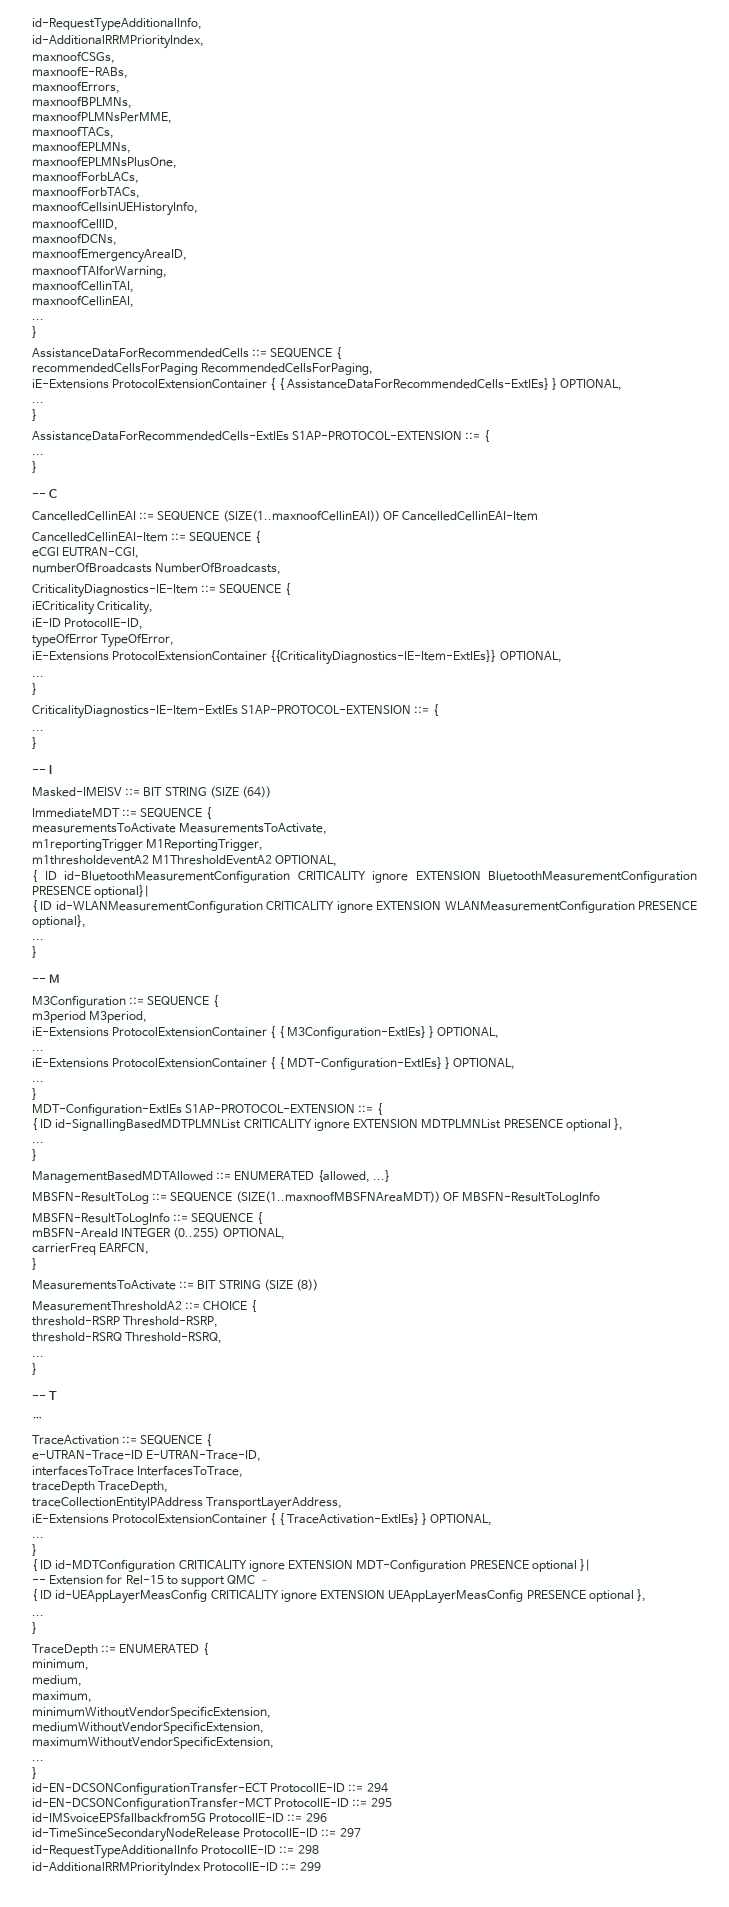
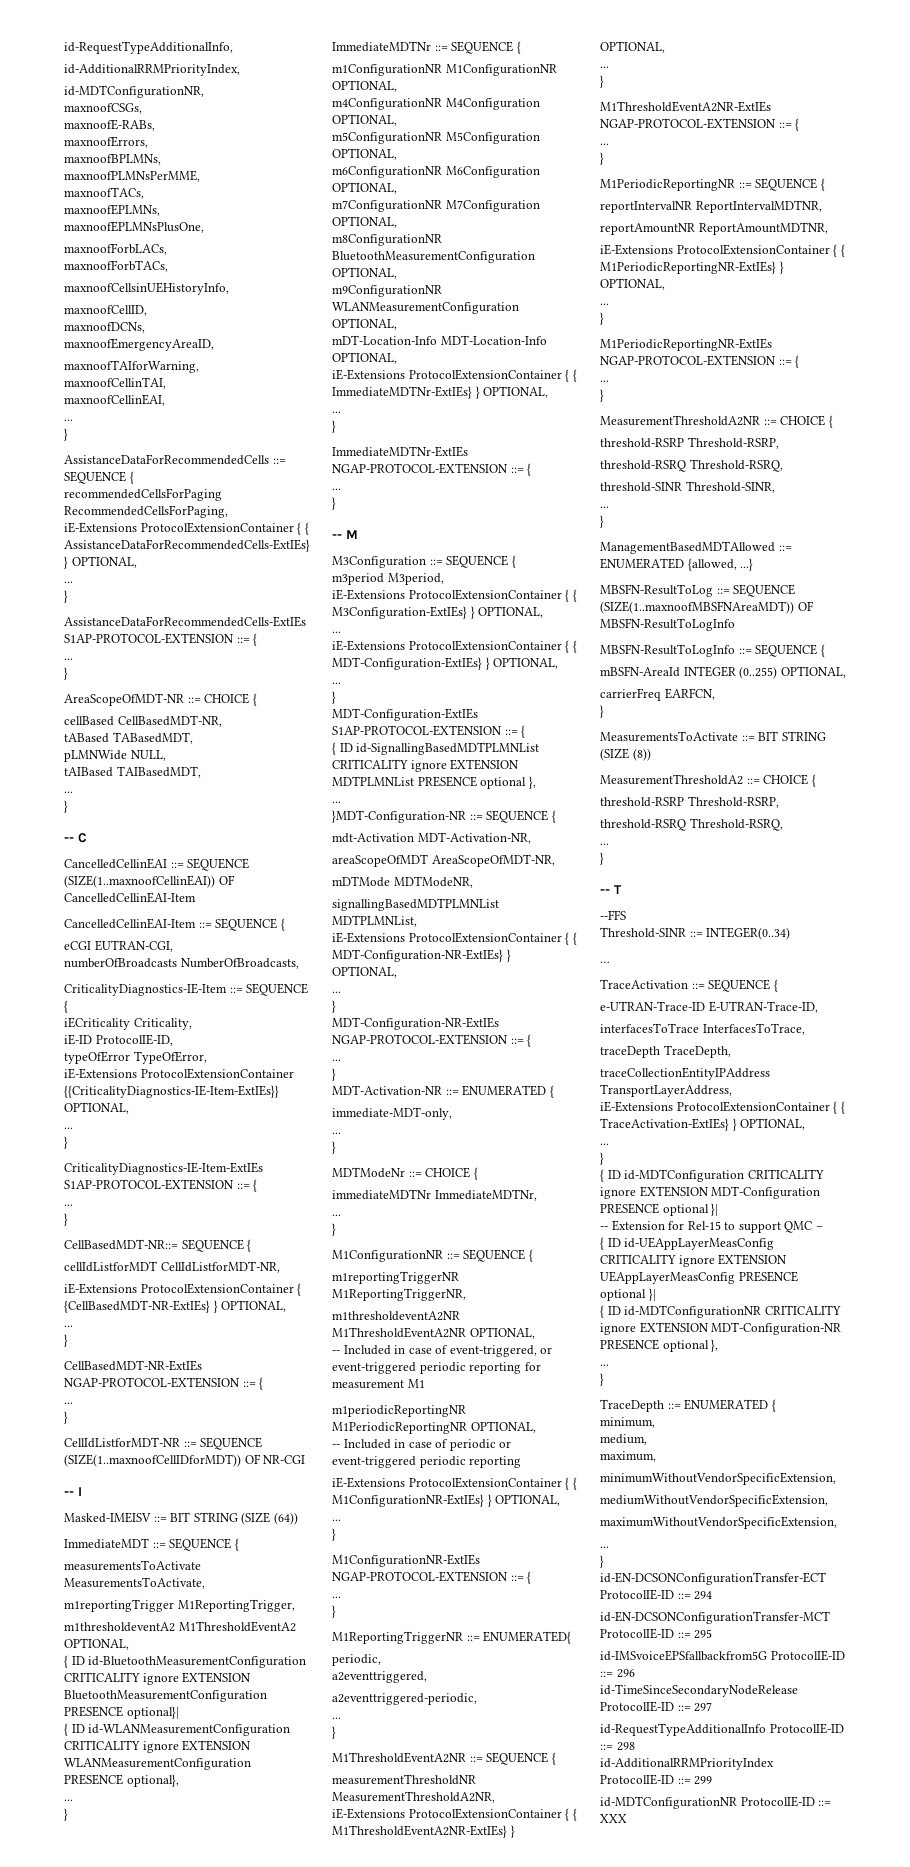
+ id-MDTConfigurationNR,
+ AreaScopeOfMDT-NR ::= CHOICE {
+ cellBased CellBasedMDT-NR,
+ tABased TABasedMDT,
+ pLMNWide NULL,
+ tAIBased TAIBasedMDT,
+ ...
+ }
+ CellBasedMDT-NR::= SEQUENCE {
+ cellIdListforMDT CellIdListforMDT-NR,
+ iE-Extensions ProtocolExtensionContainer { {CellBasedMDT-NR-ExtIEs} } OPTIONAL,
+ ...
+ }
+ CellBasedMDT-NR-ExtIEs NGAP-PROTOCOL-EXTENSION ::= {
+ ...
+ }
+ CellIdListforMDT-NR ::= SEQUENCE (SIZE(1..maxnoofCellIDforMDT)) OF NR-CGI
+ ImmediateMDTNr ::= SEQUENCE {
+ m1ConfigurationNR M1ConfigurationNR OPTIONAL,
+ m4ConfigurationNR M4Configuration OPTIONAL,
+ m5ConfigurationNR M5Configuration OPTIONAL,
+ m6ConfigurationNR M6Configuration OPTIONAL,
+ m7ConfigurationNR M7Configuration OPTIONAL,
+ m8ConfigurationNR BluetoothMeasurementConfiguration OPTIONAL,
+ m9ConfigurationNR WLANMeasurementConfiguration OPTIONAL,
+ mDT-Location-Info MDT-Location-Info OPTIONAL,
+ iE-Extensions ProtocolExtensionContainer { { ImmediateMDTNr-ExtIEs} } OPTIONAL,
+ ...
+ }
+ ImmediateMDTNr-ExtIEs NGAP-PROTOCOL-EXTENSION ::= {
+ ...
+ }
+ }MDT-Configuration-NR ::= SEQUENCE {
+ mdt-Activation MDT-Activation-NR,
+ areaScopeOfMDT AreaScopeOfMDT-NR,
+ mDTMode MDTModeNR,
+ signallingBasedMDTPLMNList MDTPLMNList,
+ iE-Extensions ProtocolExtensionContainer { { MDT-Configuration-NR-ExtIEs} } OPTIONAL,
+ ...
+ }
+ MDT-Configuration-NR-ExtIEs NGAP-PROTOCOL-EXTENSION ::= {
+ ...
+ }
+ MDT-Activation-NR ::= ENUMERATED {
+ immediate-MDT-only,
+ ...
+ }
+ MDTModeNr ::= CHOICE {
+ immediateMDTNr ImmediateMDTNr,
+ ...
+ }
+ M1ConfigurationNR ::= SEQUENCE {
+ m1reportingTriggerNR M1ReportingTriggerNR,
+ m1thresholdeventA2NR M1ThresholdEventA2NR OPTIONAL,
+ -- Included in case of event-triggered, or event-triggered periodic reporting for measurement M1
+ m1periodicReportingNR M1PeriodicReportingNR OPTIONAL,
+ -- Included in case of periodic or event-triggered periodic reporting
+ iE-Extensions ProtocolExtensionContainer { { M1ConfigurationNR-ExtIEs} } OPTIONAL,
+ ...
+ }
+ M1ConfigurationNR-ExtIEs NGAP-PROTOCOL-EXTENSION ::= {
+ ...
+ }
+ M1ReportingTriggerNR ::= ENUMERATED{
+ periodic,
+ a2eventtriggered,
+ a2eventtriggered-periodic,
+ ...
+ }
+ M1ThresholdEventA2NR ::= SEQUENCE {
+ measurementThresholdNR MeasurementThresholdA2NR,
+ iE-Extensions ProtocolExtensionContainer { { M1ThresholdEventA2NR-ExtIEs} } OPTIONAL,
+ ...
+ }
+ M1ThresholdEventA2NR-ExtIEs NGAP-PROTOCOL-EXTENSION ::= {
+ ...
+ }
+ M1PeriodicReportingNR ::= SEQUENCE {
+ reportIntervalNR ReportIntervalMDTNR,
+ reportAmountNR ReportAmountMDTNR,
+ iE-Extensions ProtocolExtensionContainer { { M1PeriodicReportingNR-ExtIEs} } OPTIONAL,
+ ...
+ }
+ M1PeriodicReportingNR-ExtIEs NGAP-PROTOCOL-EXTENSION ::= {
+ ...
+ }
+ MeasurementThresholdA2NR ::= CHOICE {
+ threshold-RSRP Threshold-RSRP,
+ threshold-RSRQ Threshold-RSRQ,
+ threshold-SINR Threshold-SINR,
+ ...
+ --FFS
+ Threshold-SINR ::= INTEGER(0..34)
- { ID id-UEAppLayerMeasConfig CRITICALITY ignore EXTENSION UEAppLayerMeasConfig PRESENCE optional },
+ { ID id-UEAppLayerMeasConfig CRITICALITY ignore EXTENSION UEAppLayerMeasConfig PRESENCE optional }|
+ { ID id-MDTConfigurationNR CRITICALITY ignore EXTENSION MDT-Configuration-NR PRESENCE optional },
+ id-MDTConfigurationNR ProtocolIE-ID ::= XXX

